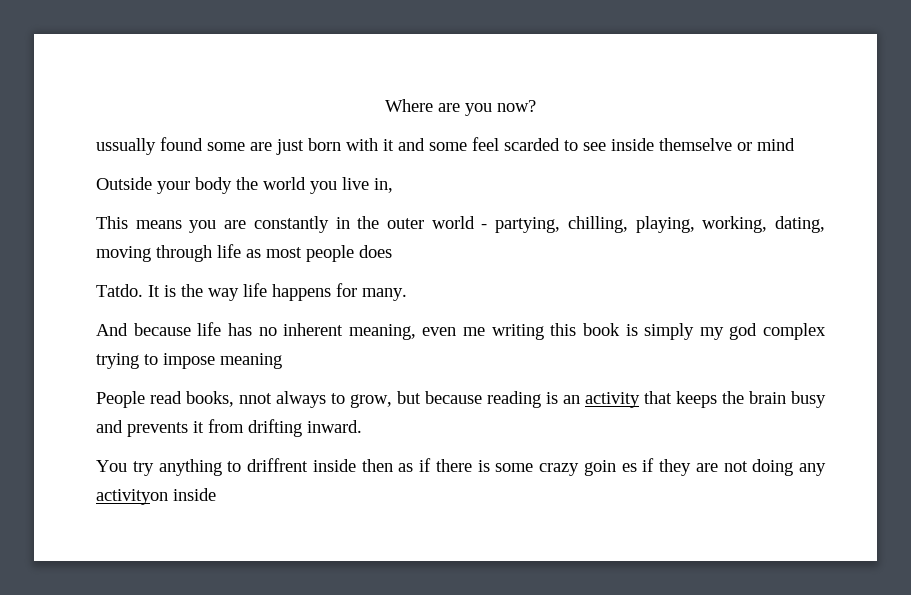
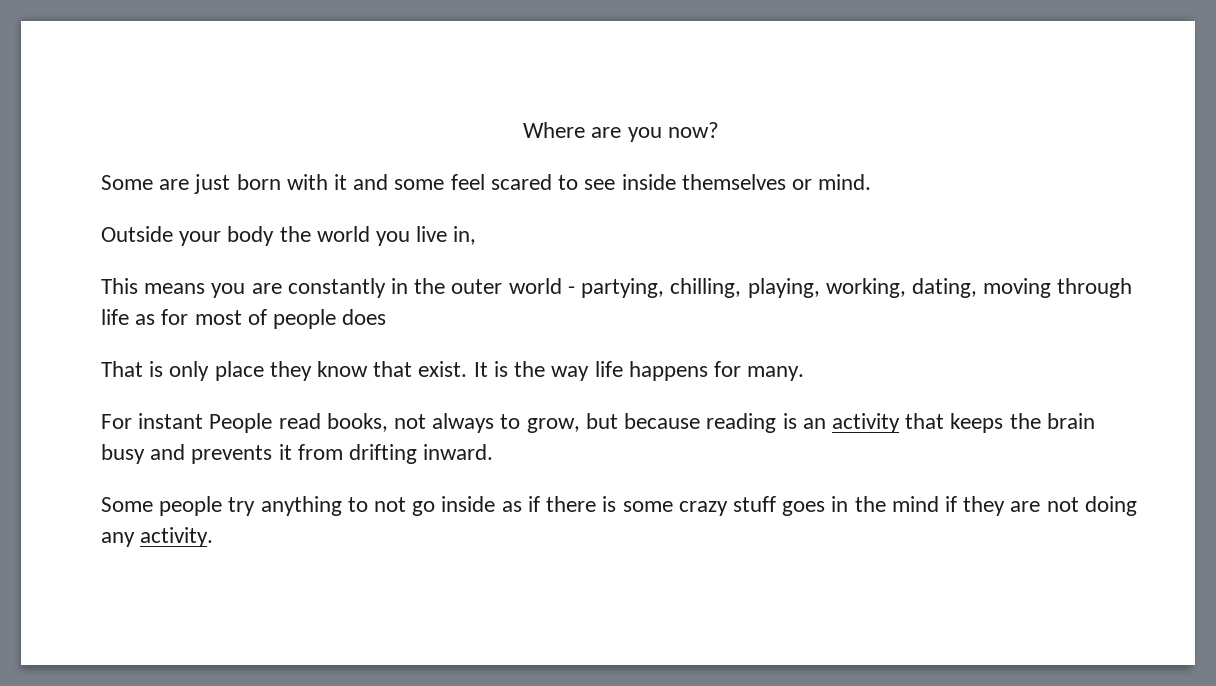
- ussually found some are just born with it and some feel scarded to see inside themselve or mind
+ Some are just born with it and some feel scared to see inside themselves or mind.
- This means you are constantly in the outer world - partying, chilling, playing, working, dating, moving through life as most people does
+ This means you are constantly in the outer world - partying, chilling, playing, working, dating, moving through life as for most of people does
- Tatdo.
+ That is only place they know that exist.
- And because life has no inherent meaning, even me writing this book is simply my god complex trying to impose meaning
- People read books, nnot always to grow, but because reading is an activity that keeps the brain busy and prevents it from drifting inward.
+ For instant People read books, not always to grow, but because reading is an activity that keeps the brain busy and prevents it from drifting inward.
- You try anything to driffrent inside then as if there is some crazy goin es if they are not doing any activityon inside
+ Some people try anything to not go inside as if there is some crazy stuff goes in the mind if they are not doing any activity.

